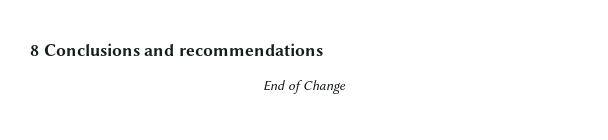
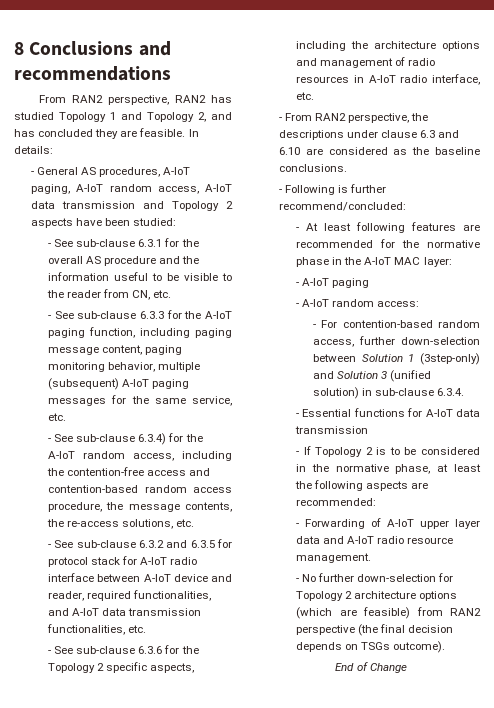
+ From RAN2 perspective, RAN2 has studied Topology 1 and Topology 2, and has concluded they are feasible. In details:
+ - General AS procedures, A-IoT paging, A-IoT random access, A-IoT data transmission and Topology 2 aspects have been studied:
+ - See sub-clause 6.3.1 for the overall AS procedure and the information useful to be visible to the reader from CN, etc.
+ - See sub-clause 6.3.3 for the A-IoT paging function, including paging message content, paging monitoring behavior, multiple (subsequent) A-IoT paging messages for the same service, etc.
+ - See sub-clause 6.3.4) for the A-IoT random access, including the contention-free access and contention-based random access procedure, the message contents, the re-access solutions, etc.
+ - See sub-clause 6.3.2 and 6.3.5 for protocol stack for A-IoT radio interface between A-IoT device and reader, required functionalities, and A-IoT data transmission functionalities, etc.
+ - See sub-clause 6.3.6 for the Topology 2 specific aspects, including the architecture options and management of radio resources in A-IoT radio interface, etc.
+ - From RAN2 perspective, the descriptions under clause 6.3 and 6.10 are considered as the baseline conclusions.
+ - Following is further recommend/concluded:
+ - At least following features are recommended for the normative phase in the A-IoT MAC layer:
+ - A-IoT paging
+ - A-IoT random access:
+ - For contention-based random access, further down-selection between Solution 1 (3step-only) and Solution 3 (unified solution) in sub-clause 6.3.4.
+ - Essential functions for A-IoT data transmission
+ - If Topology 2 is to be considered in the normative phase, at least the following aspects are recommended:
+ - Forwarding of A-IoT upper layer data and A-IoT radio resource management.
+ - No further down-selection for Topology 2 architecture options (which are feasible) from RAN2 perspective (the final decision depends on TSGs outcome).

